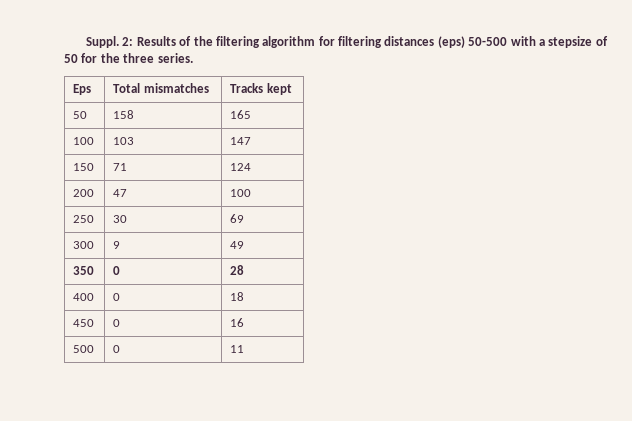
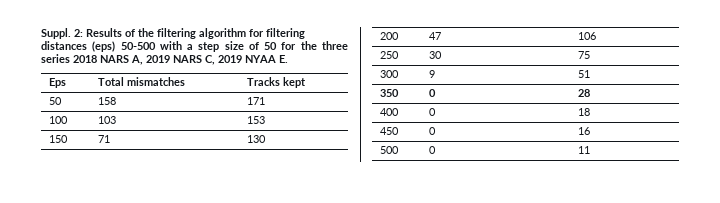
- 2: Results of the filtering algorithm for filtering distances (eps) 50-500 with a stepsize of 50 for the three series.
+ 2: Results of the filtering algorithm for filtering distances (eps) 50-500 with a step size of 50 for the three series 2018 NARS A, 2019 NARS C, 2019 NYAA E.
- 50 | 158 | 165
+ 50 | 158 | 171
- 100 | 103 | 147
+ 100 | 103 | 153
- 150 | 71 | 124
+ 150 | 71 | 130
- 200 | 47 | 100
+ 200 | 47 | 106
- 250 | 30 | 69
+ 250 | 30 | 75
- 300 | 9 | 49
+ 300 | 9 | 51

